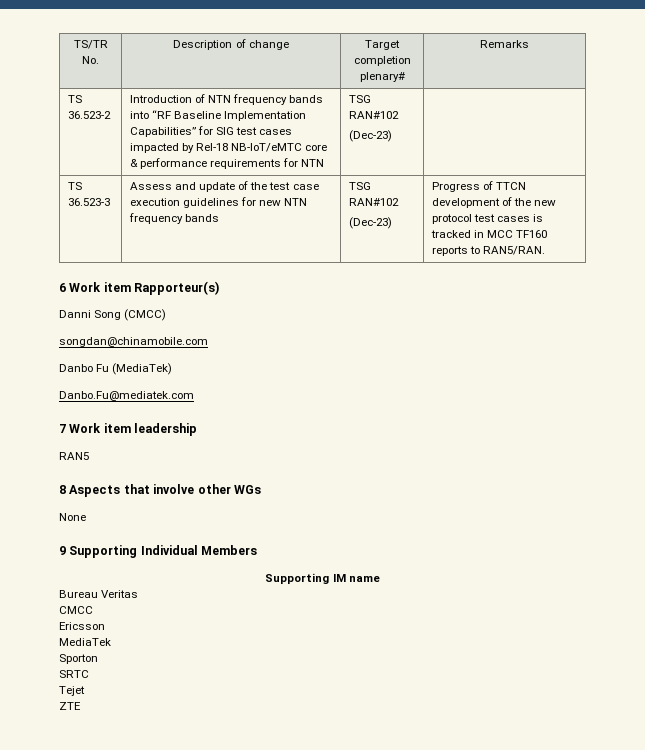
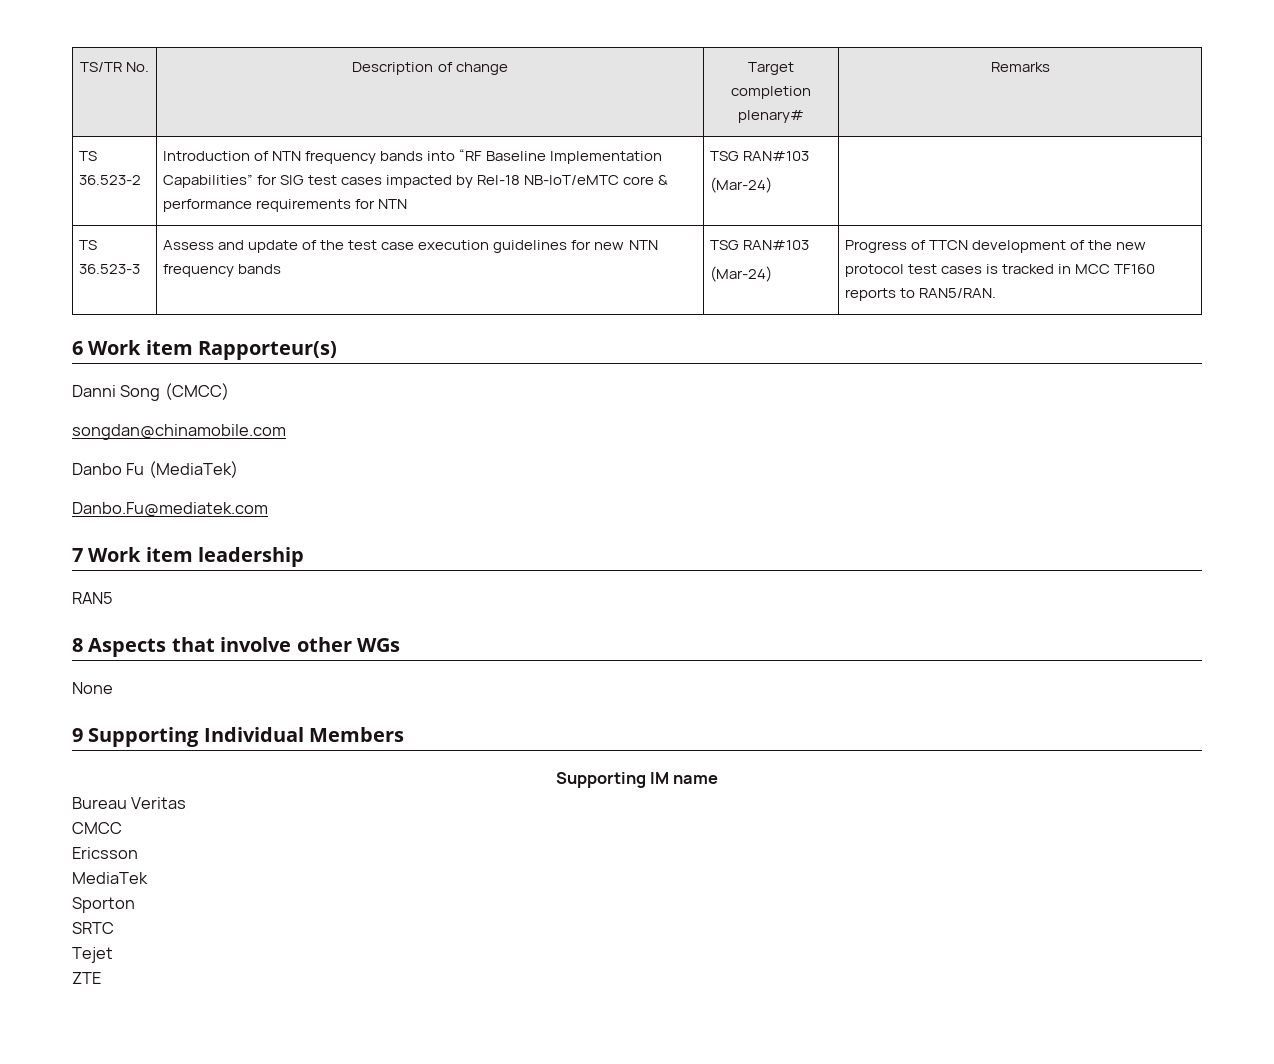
- TS 36.523-2 | Introduction of NTN frequency bands into “RF Baseline Implementation Capabilities” for SIG test cases impacted by Rel-18 NB-IoT/eMTC core & performance requirements for NTN | TSG RAN#102
- (Dec-23) |
+ TS 36.523-2 | Introduction of NTN frequency bands into “RF Baseline Implementation Capabilities” for SIG test cases impacted by Rel-18 NB-IoT/eMTC core & performance requirements for NTN | TSG RAN#103
+ (Mar-24) |
- TS 36.523-3 | Assess and update of the test case execution guidelines for new NTN frequency bands | TSG RAN#102
- (Dec-23) | Progress of TTCN development of the new protocol test cases is tracked in MCC TF160 reports to RAN5/RAN.
+ TS 36.523-3 | Assess and update of the test case execution guidelines for new NTN frequency bands | TSG RAN#103
+ (Mar-24) | Progress of TTCN development of the new protocol test cases is tracked in MCC TF160 reports to RAN5/RAN.

